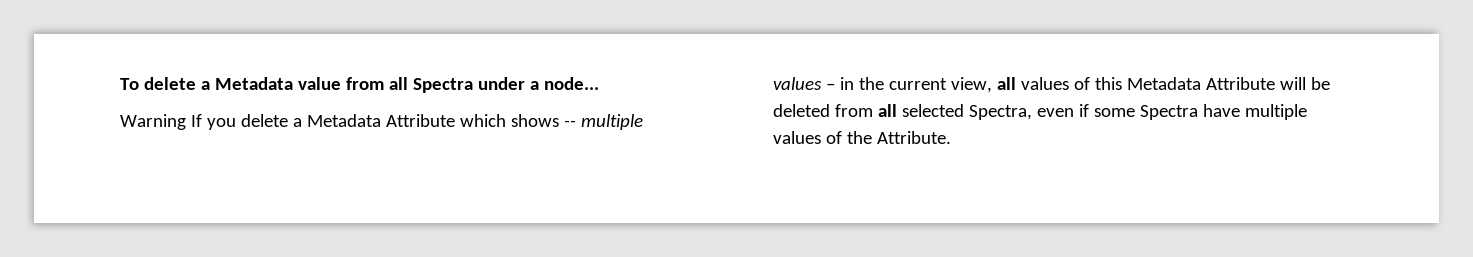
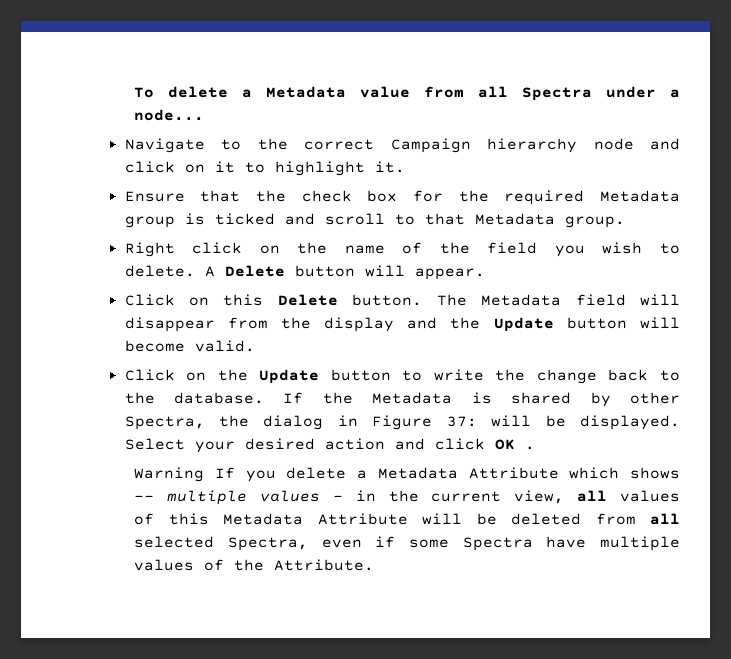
+ Navigate to the correct Campaign hierarchy node and click on it to highlight it.
+ Ensure that the check box for the required Metadata group is ticked and scroll to that Metadata group.
+ Right click on the name of the field you wish to delete. A Delete button will appear.
+ Click on this Delete button. The Metadata field will disappear from the display and the Update button will become valid.
+ Click on the Update button to write the change back to the database. If the Metadata is shared by other Spectra, the dialog in Figure 37: will be displayed. Select your desired action and click OK .

